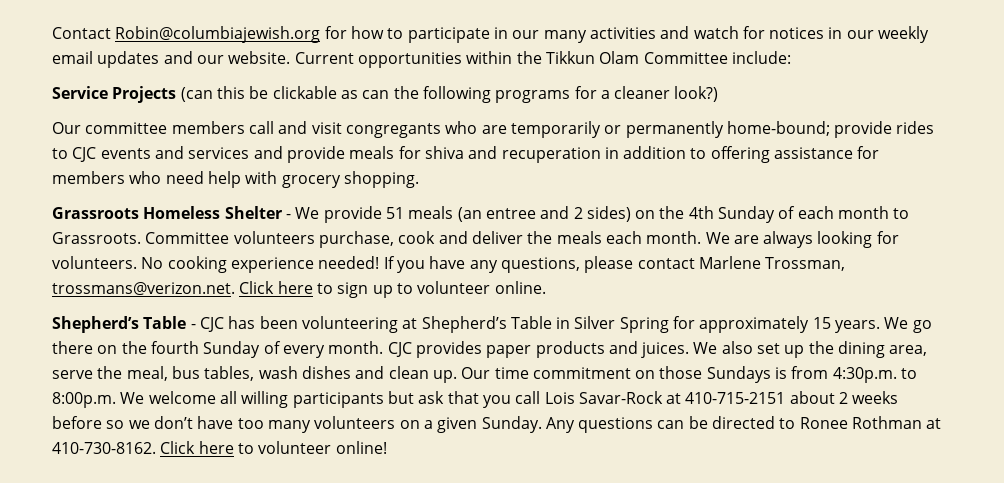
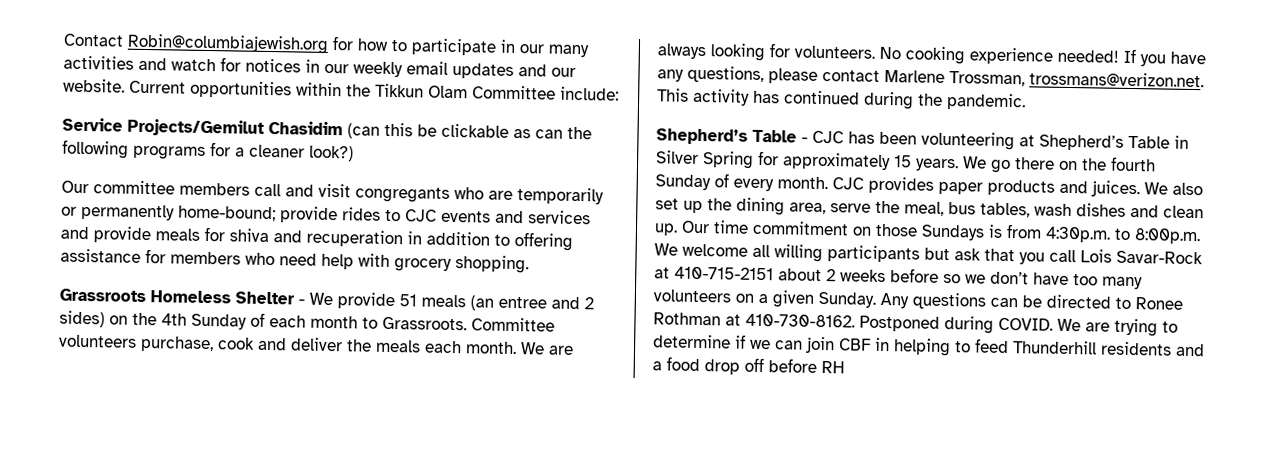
- Service Projects (can this be clickable as can the following programs for a cleaner look?)
+ Service Projects/Gemilut Chasidim (can this be clickable as can the following programs for a cleaner look?)
- If you have any questions, please contact Marlene Trossman, trossmans@verizon.net. Click here to sign up to volunteer online.
+ If you have any questions, please contact Marlene Trossman, trossmans@verizon.net. This activity has continued during the pandemic.
- Click here to volunteer online!
+ Postponed during COVID. We are trying to determine if we can join CBF in helping to feed Thunderhill residents and a food drop off before RH

